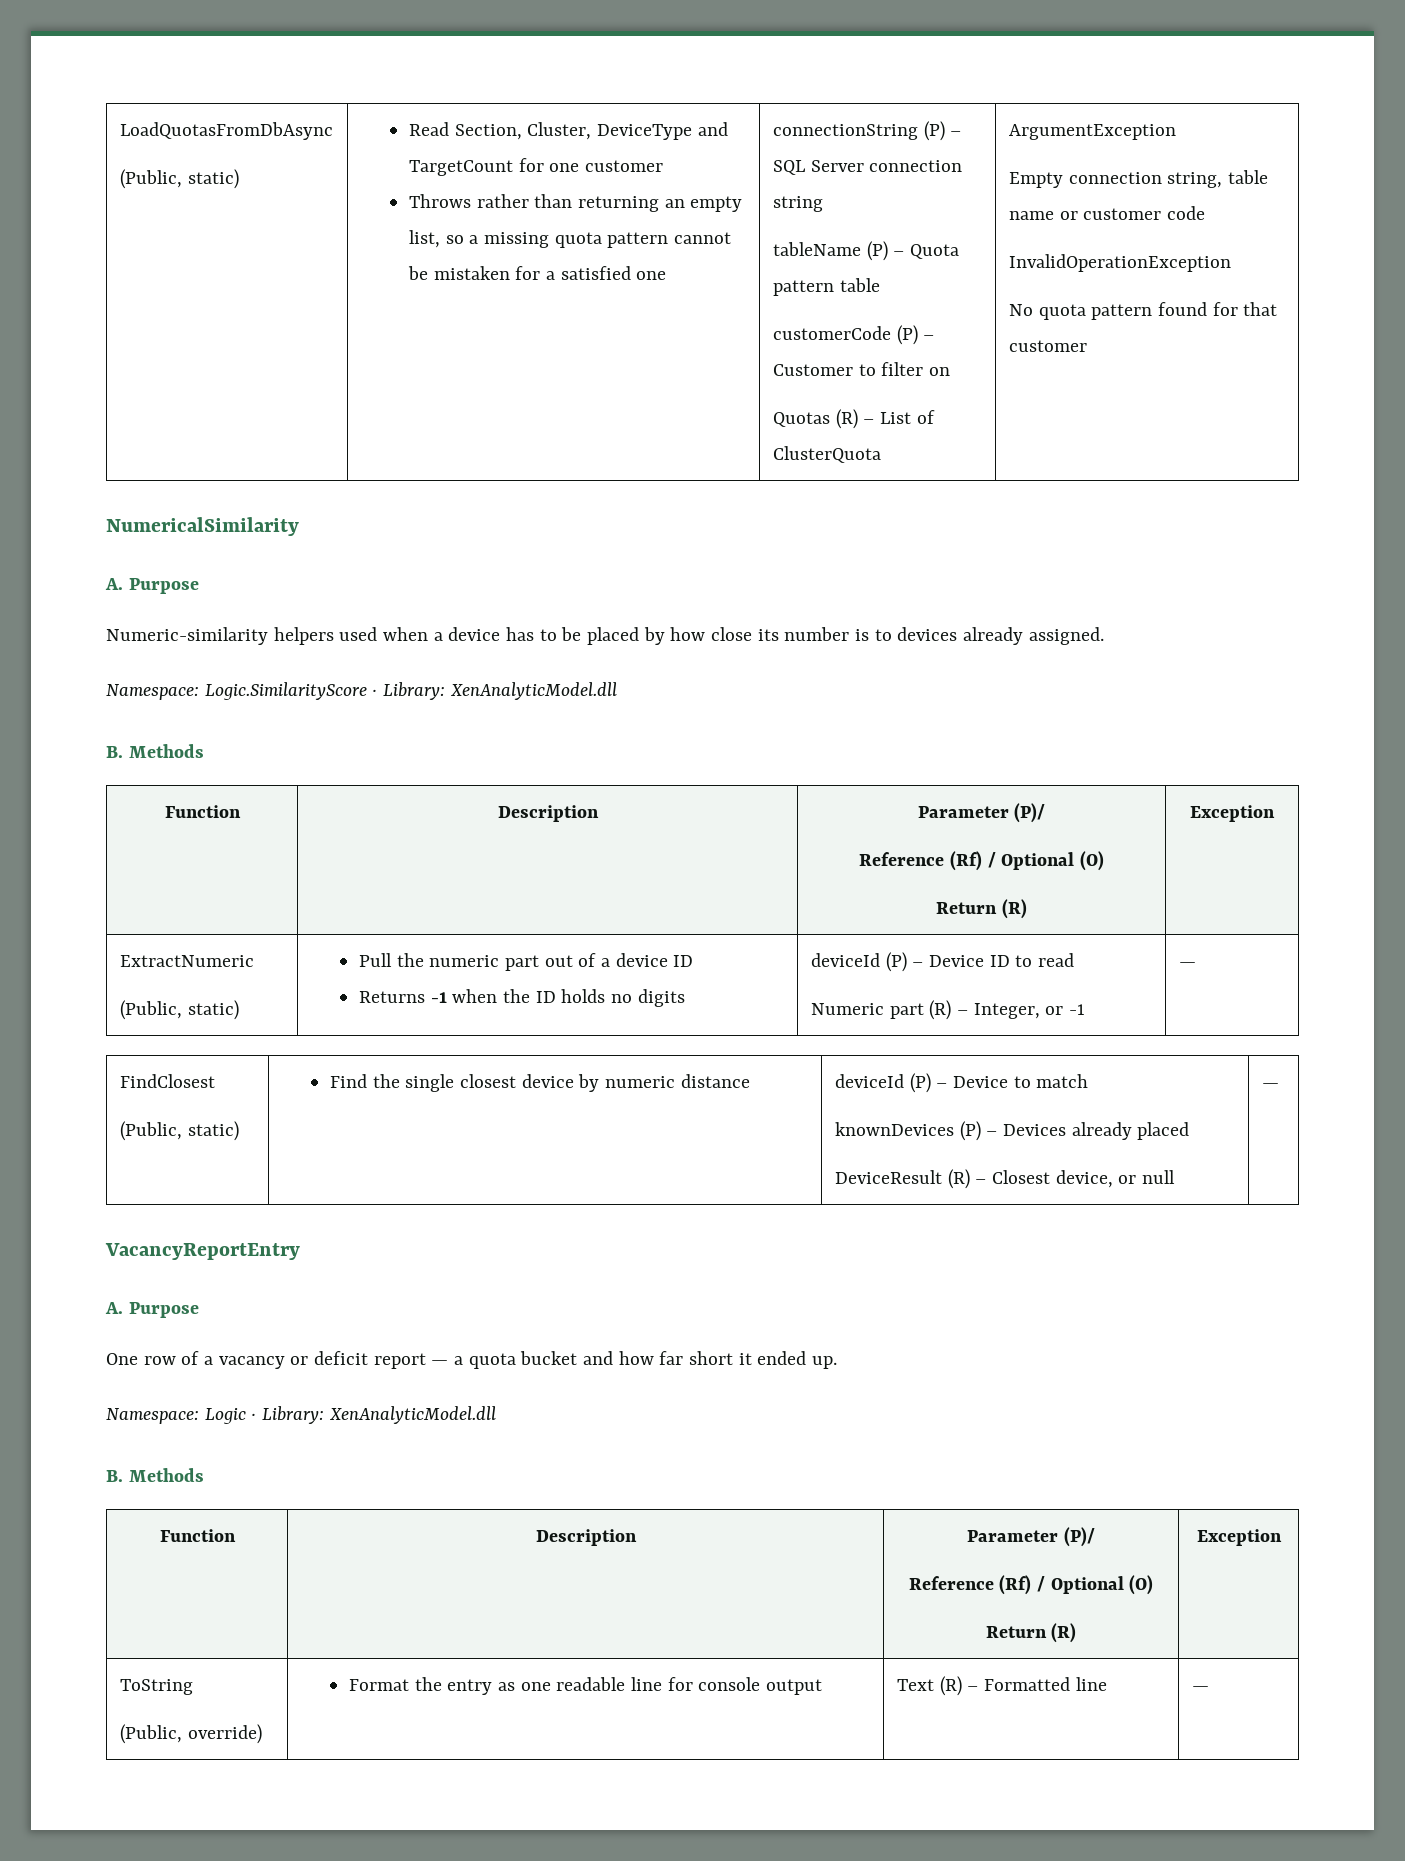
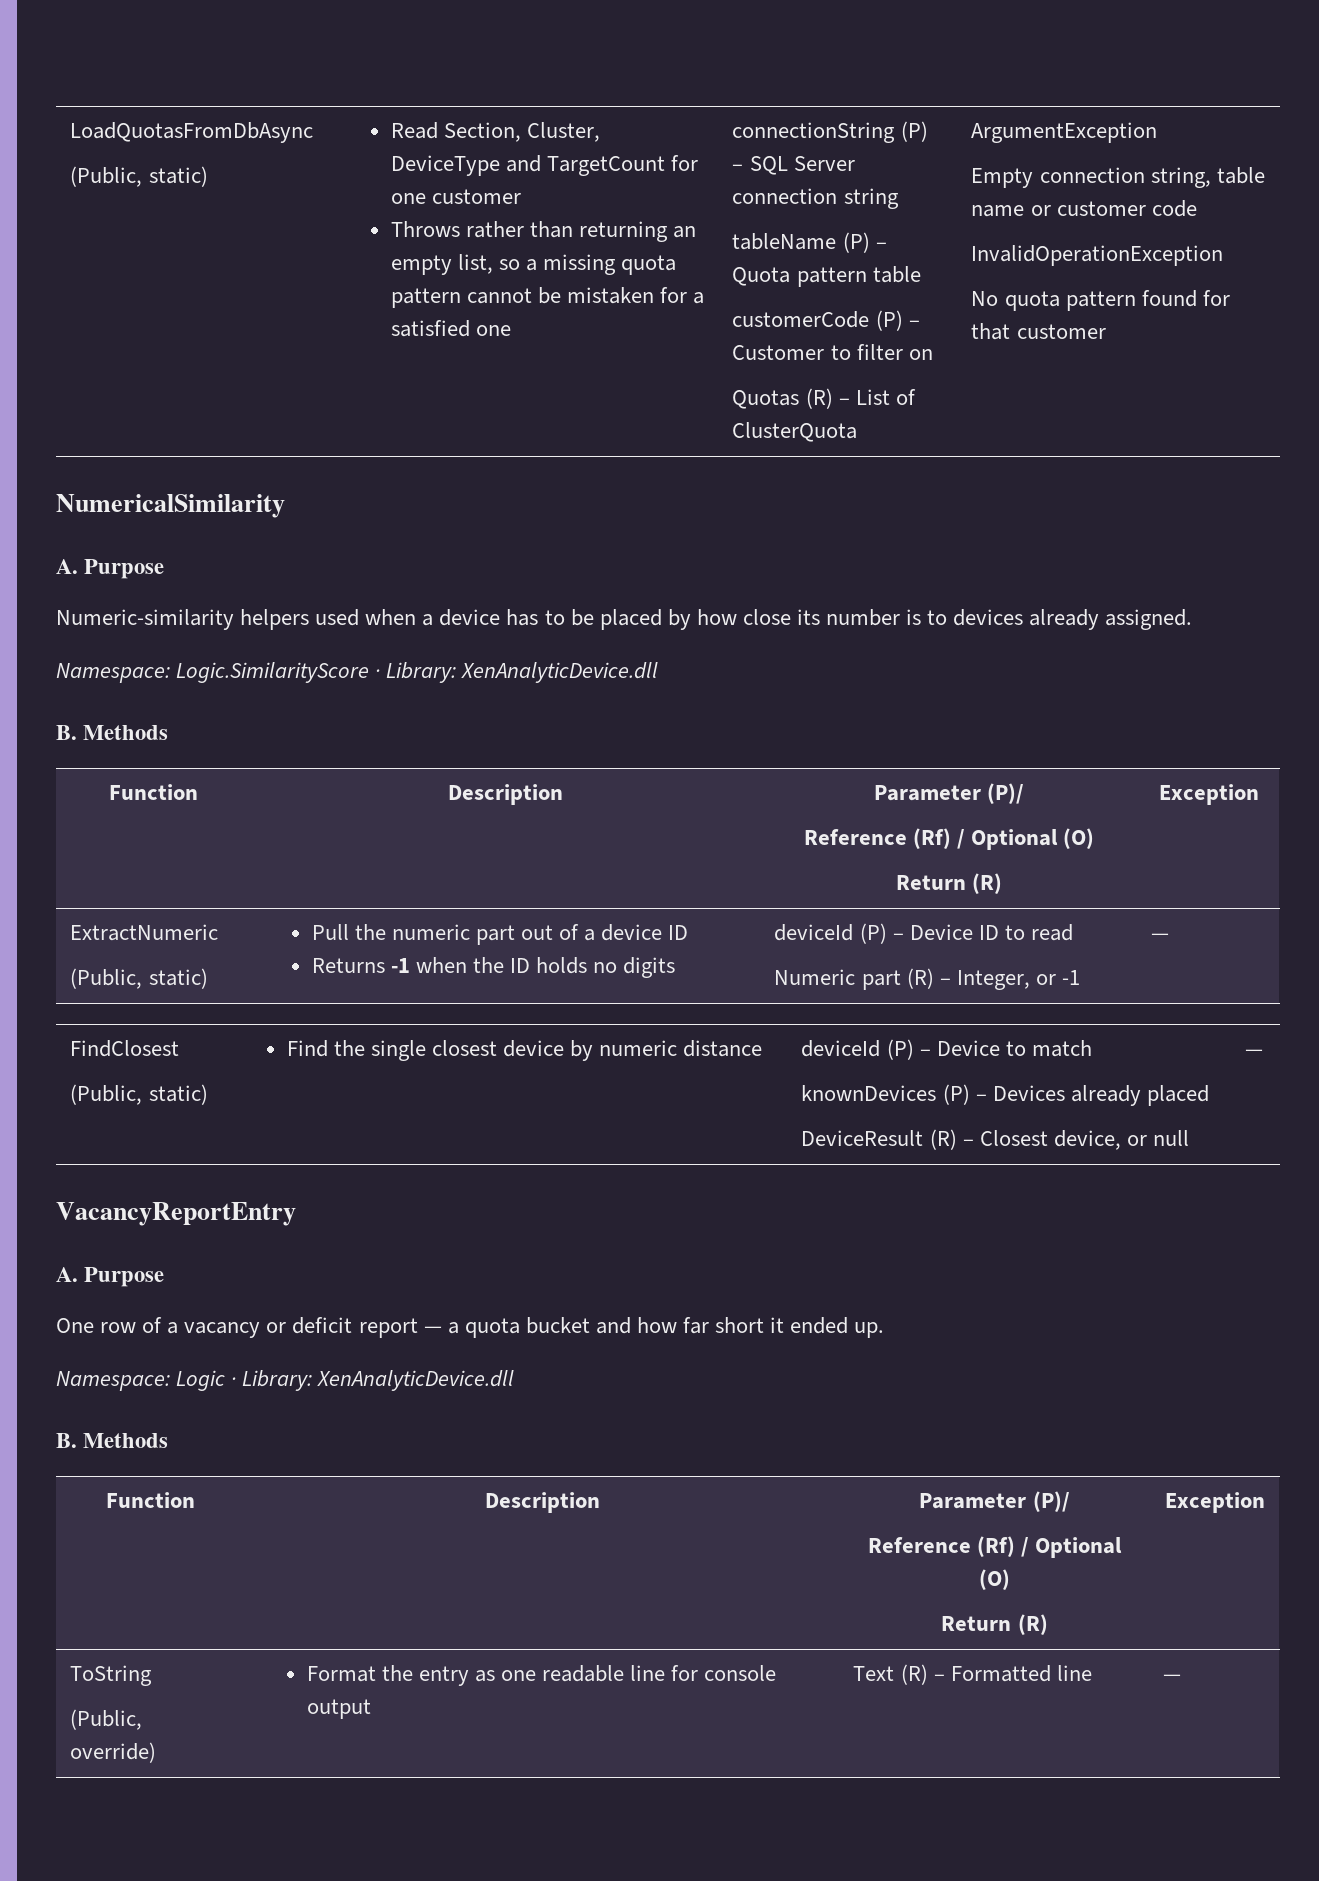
- Namespace: Logic.SimilarityScore · Library: XenAnalyticModel.dll
+ Namespace: Logic.SimilarityScore · Library: XenAnalyticDevice.dll
- Namespace: Logic · Library: XenAnalyticModel.dll
+ Namespace: Logic · Library: XenAnalyticDevice.dll

